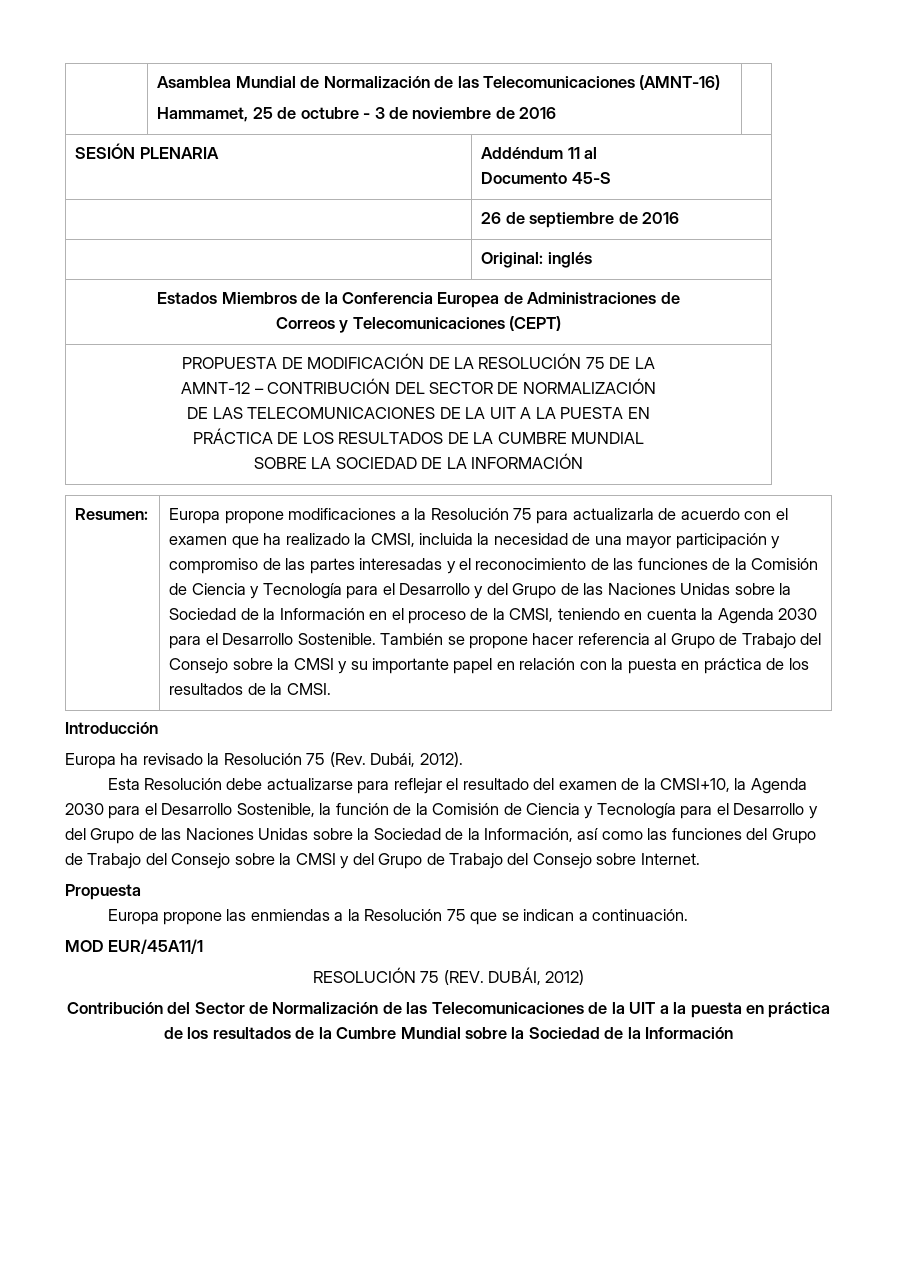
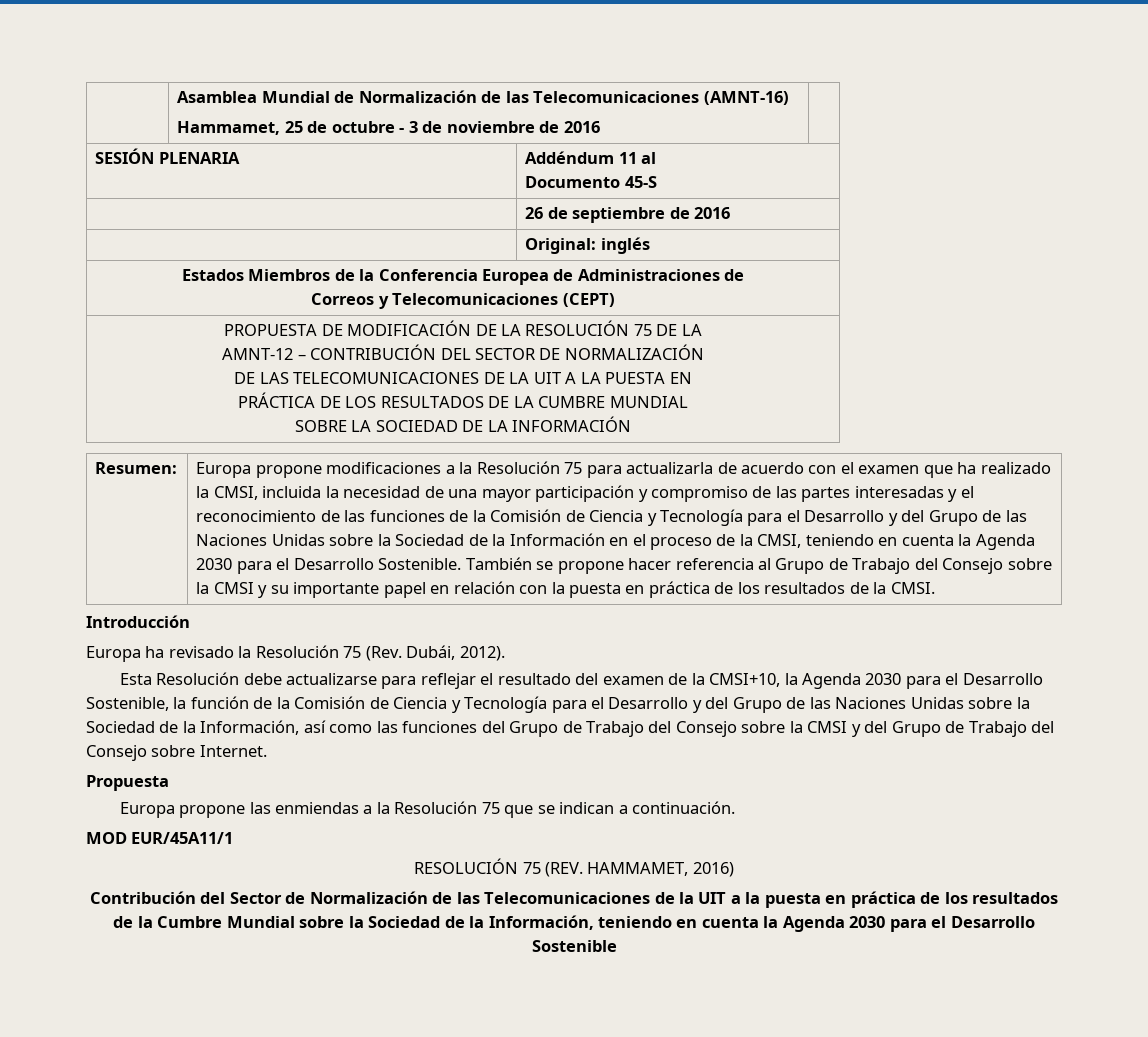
- RESOLUCIÓN 75 (REV. DUBÁI, 2012)
+ RESOLUCIÓN 75 (REV. HAMMAMET, 2016)
- Contribución del Sector de Normalización de las Telecomunicaciones de la UIT a la puesta en práctica de los resultados de la Cumbre Mundial sobre la Sociedad de la Información
+ Contribución del Sector de Normalización de las Telecomunicaciones de la UIT a la puesta en práctica de los resultados de la Cumbre Mundial sobre la Sociedad de la Información, teniendo en cuenta la Agenda 2030 para el Desarrollo Sostenible

